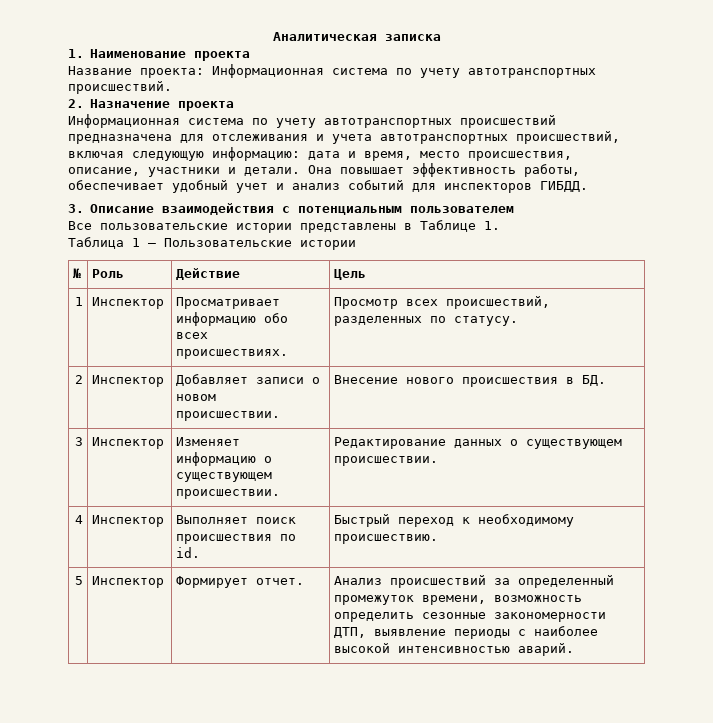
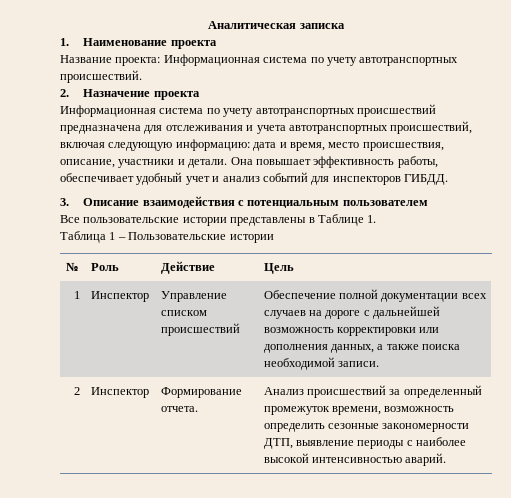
- 1 | Инспектор | Просматривает информацию обо всех происшествиях. | Просмотр всех происшествий, разделенных по статусу.
- 2 | Инспектор | Добавляет записи о новом происшествии. | Внесение нового происшествия в БД.
- 3 | Инспектор | Изменяет информацию о существующем происшествии. | Редактирование данных о существующем происшествии.
- 4 | Инспектор | Выполняет поиск происшествия по id. | Быстрый переход к необходимому происшествию.
- 5 | Инспектор | Формирует отчет. | Анализ происшествий за определенный промежуток времени, возможность определить сезонные закономерности ДТП, выявление периоды с наиболее высокой интенсивностью аварий.
+ 1 | Инспектор | Управление списком происшествий | Обеспечение полной документации всех случаев на дороге с дальнейшей возможность корректировки или дополнения данных, а также поиска необходимой записи.
+ 2 | Инспектор | Формирование отчета. | Анализ происшествий за определенный промежуток времени, возможность определить сезонные закономерности ДТП, выявление периоды с наиболее высокой интенсивностью аварий.

